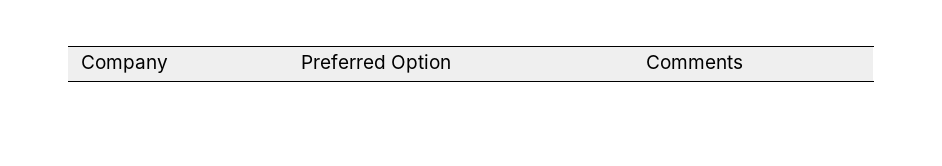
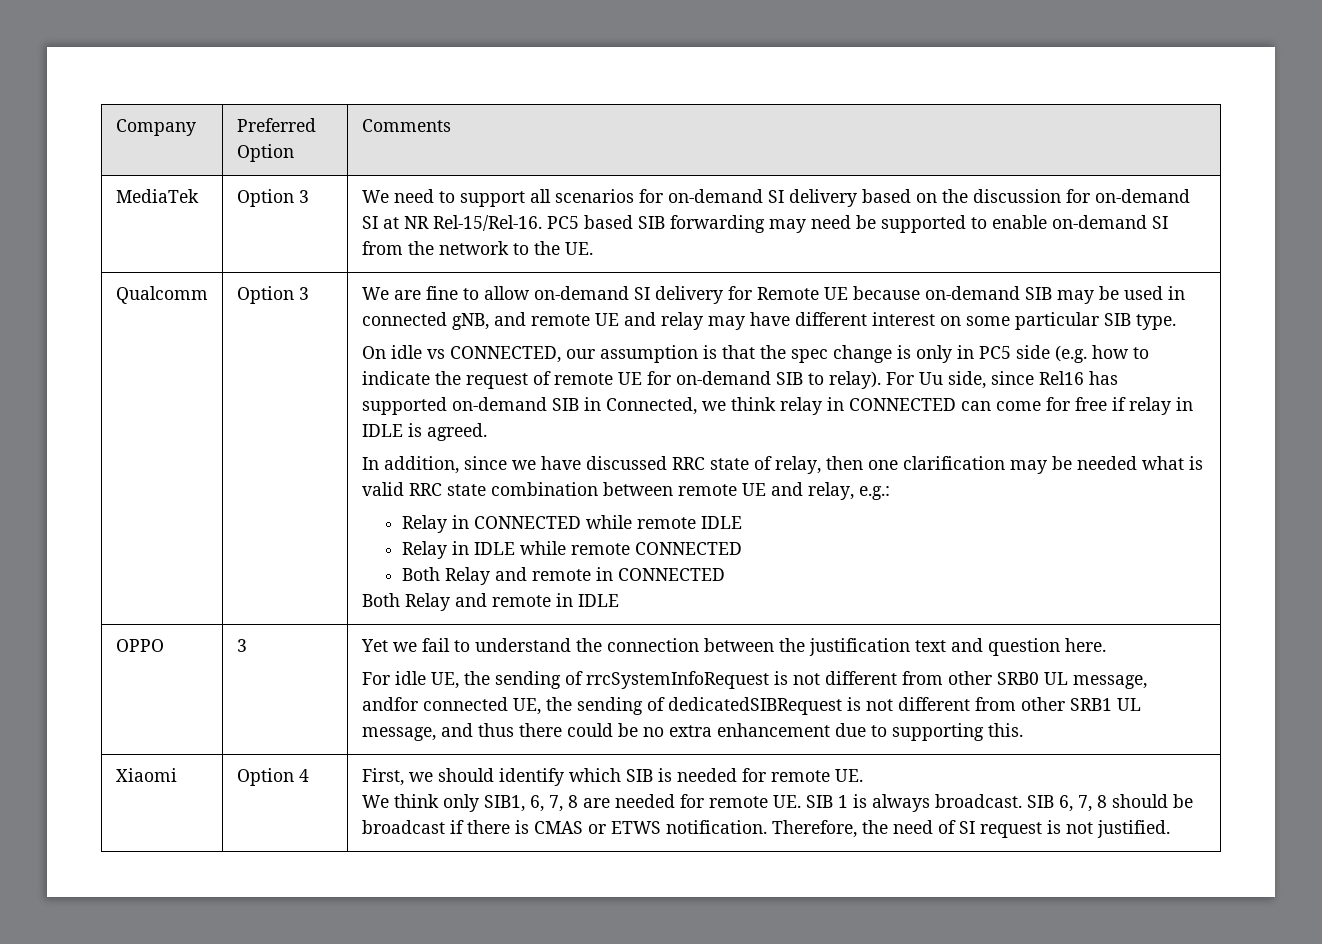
+ MediaTek | Option 3 | We need to support all scenarios for on-demand SI delivery based on the discussion for on-demand SI at NR Rel-15/Rel-16. PC5 based SIB forwarding may need be supported to enable on-demand SI from the network to the UE.
+ Qualcomm | Option 3 | We are fine to allow on-demand SI delivery for Remote UE because on-demand SIB may be used in connected gNB, and remote UE and relay may have different interest on some particular SIB type.
+ On idle vs CONNECTED, our assumption is that the spec change is only in PC5 side (e.g. how to indicate the request of remote UE for on-demand SIB to relay). For Uu side, since Rel16 has supported on-demand SIB in Connected, we think relay in CONNECTED can come for free if relay in IDLE is agreed.
+ In addition, since we have discussed RRC state of relay, then one clarification may be needed what is valid RRC state combination between remote UE and relay, e.g.:
+ Relay in CONNECTED while remote IDLE
+ Relay in IDLE while remote CONNECTED
+ Both Relay and remote in CONNECTED
+ Both Relay and remote in IDLE
+ OPPO | 3 | Yet we fail to understand the connection between the justification text and question here.
+ For idle UE, the sending of rrcSystemInfoRequest is not different from other SRB0 UL message, andfor connected UE, the sending of dedicatedSIBRequest is not different from other SRB1 UL message, and thus there could be no extra enhancement due to supporting this.
+ Xiaomi | Option 4 | First, we should identify which SIB is needed for remote UE.
+ We think only SIB1, 6, 7, 8 are needed for remote UE. SIB 1 is always broadcast. SIB 6, 7, 8 should be broadcast if there is CMAS or ETWS notification. Therefore, the need of SI request is not justified.

